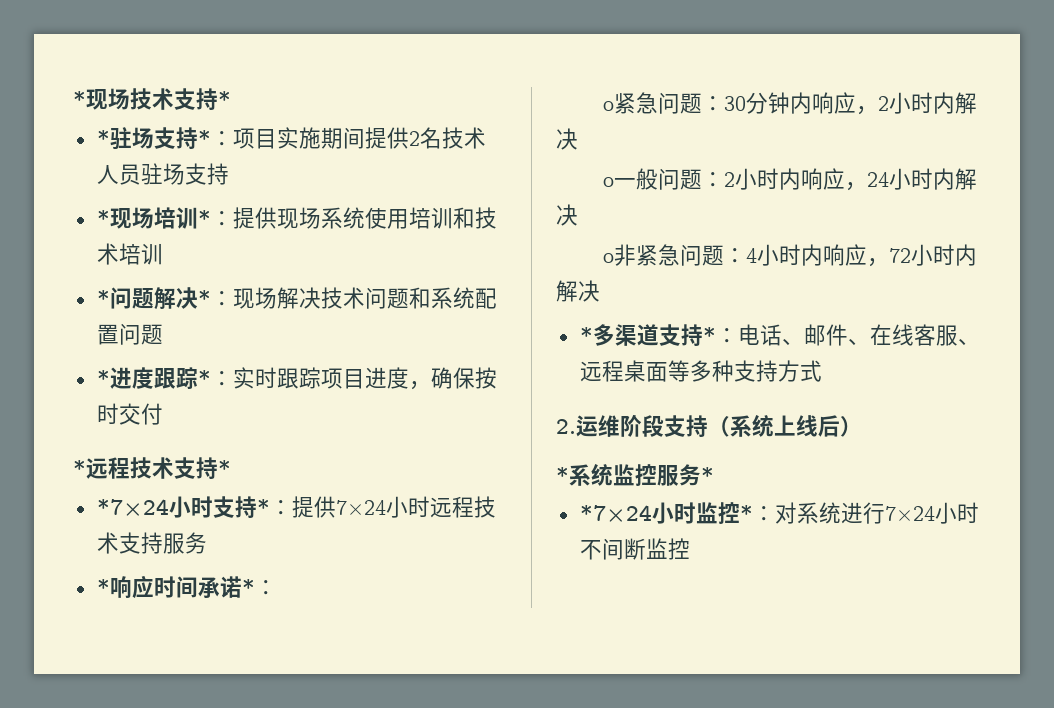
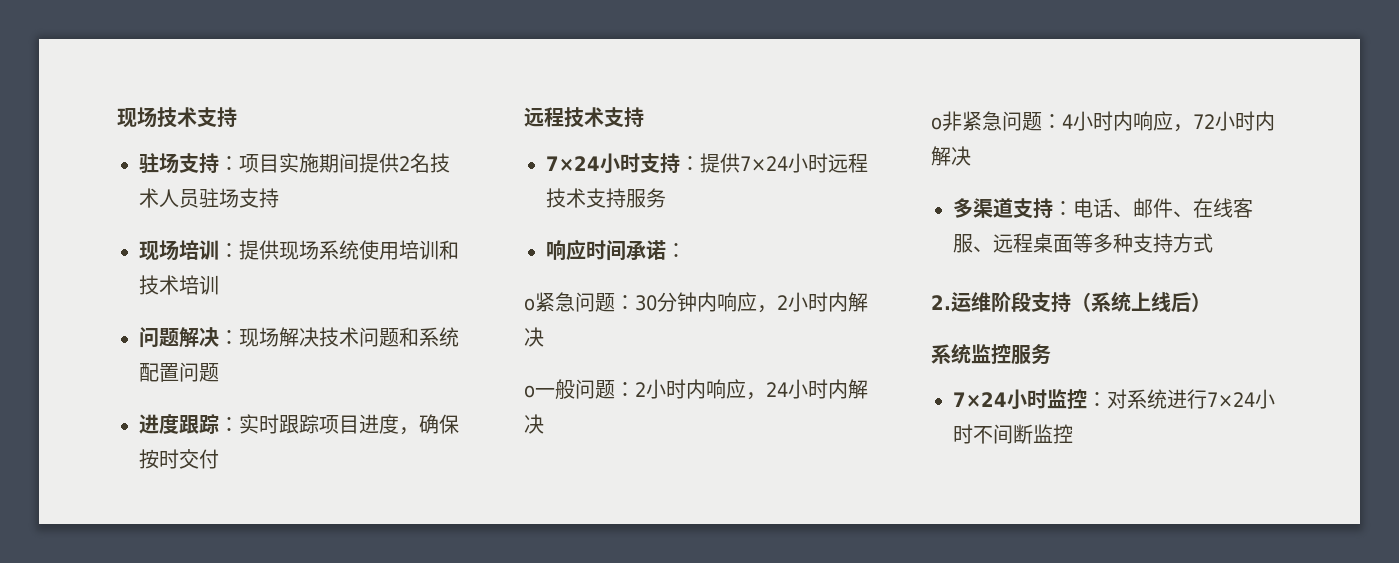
- *现场技术支持*
- *驻场支持*：项目实施期间提供2名技术人员驻场支持
+ 现场技术支持
+ 驻场支持：项目实施期间提供2名技术人员驻场支持
- *现场培训*：提供现场系统使用培训和技术培训
+ 现场培训：提供现场系统使用培训和技术培训
- *问题解决*：现场解决技术问题和系统配置问题
+ 问题解决：现场解决技术问题和系统配置问题
- *进度跟踪*：实时跟踪项目进度，确保按时交付
- *远程技术支持*
- *7×24小时支持*：提供7×24小时远程技术支持服务
+ 进度跟踪：实时跟踪项目进度，确保按时交付
+ 远程技术支持
+ 7×24小时支持：提供7×24小时远程技术支持服务
- *响应时间承诺*：
+ 响应时间承诺：
- *多渠道支持*：电话、邮件、在线客服、远程桌面等多种支持方式
+ 多渠道支持：电话、邮件、在线客服、远程桌面等多种支持方式
- *系统监控服务*
- *7×24小时监控*：对系统进行7×24小时不间断监控
+ 系统监控服务
+ 7×24小时监控：对系统进行7×24小时不间断监控

